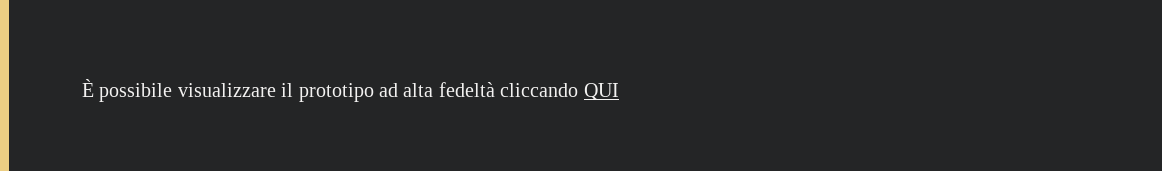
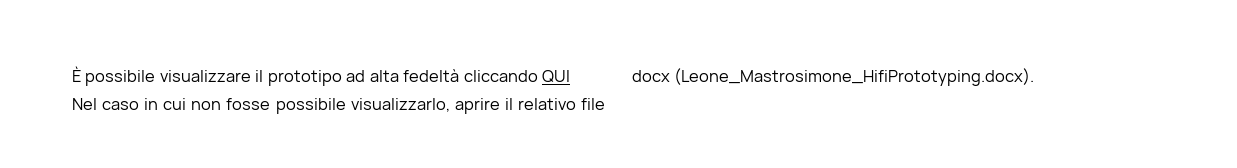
+ Nel caso in cui non fosse possibile visualizzarlo, aprire il relativo file docx (Leone_Mastrosimone_HifiPrototyping.docx).

